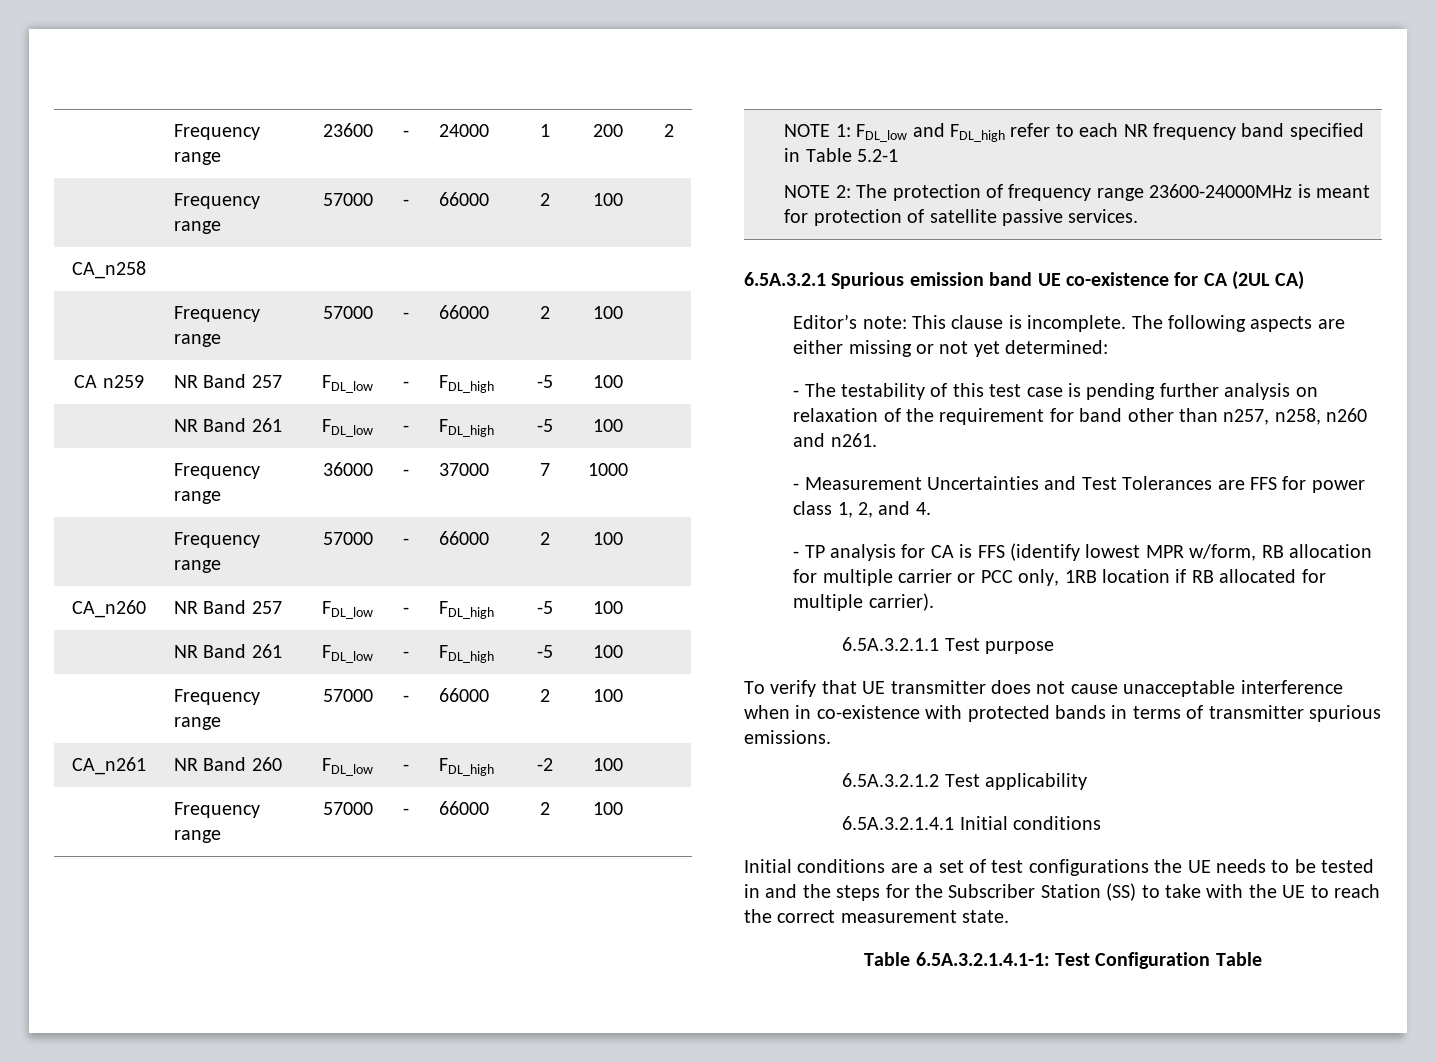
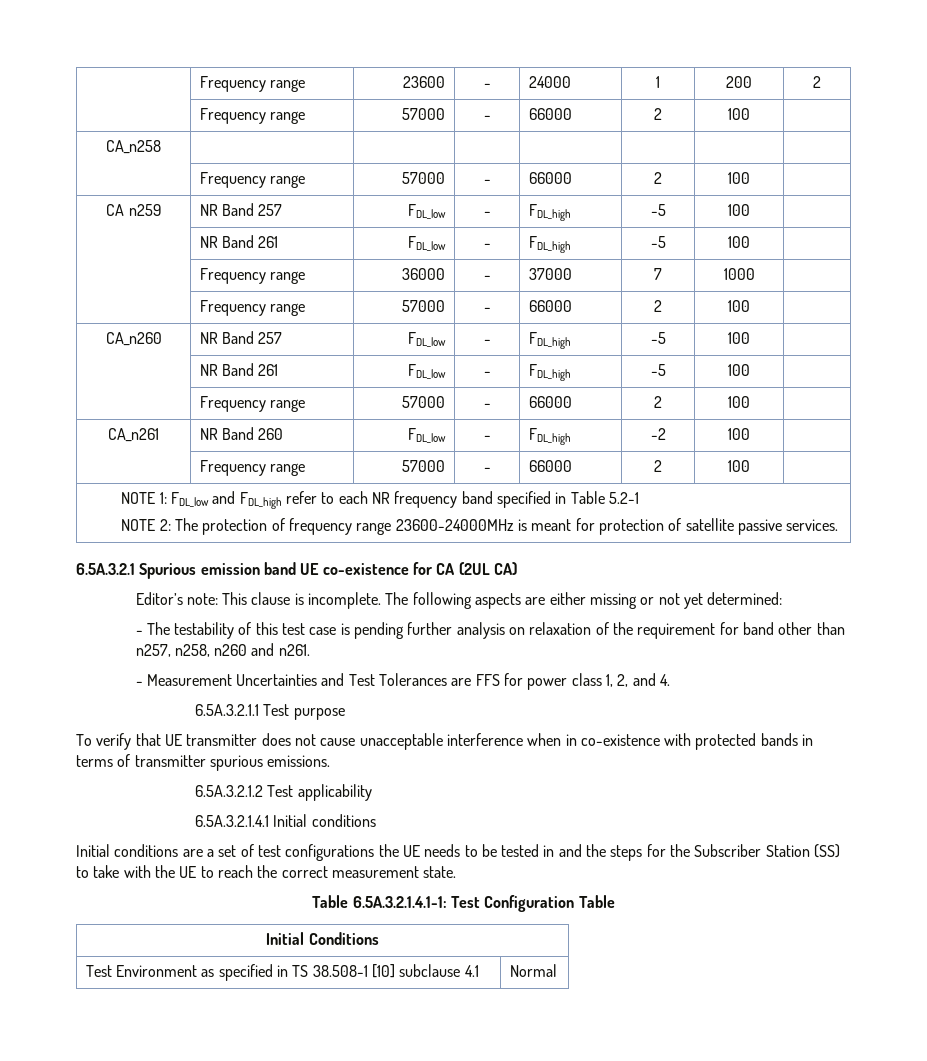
- - TP analysis for CA is FFS (identify lowest MPR w/form, RB allocation for multiple carrier or PCC only, 1RB location if RB allocated for multiple carrier).
+ Initial Conditions
+ Test Environment as specified in TS 38.508-1 [10] subclause 4.1 | Normal

